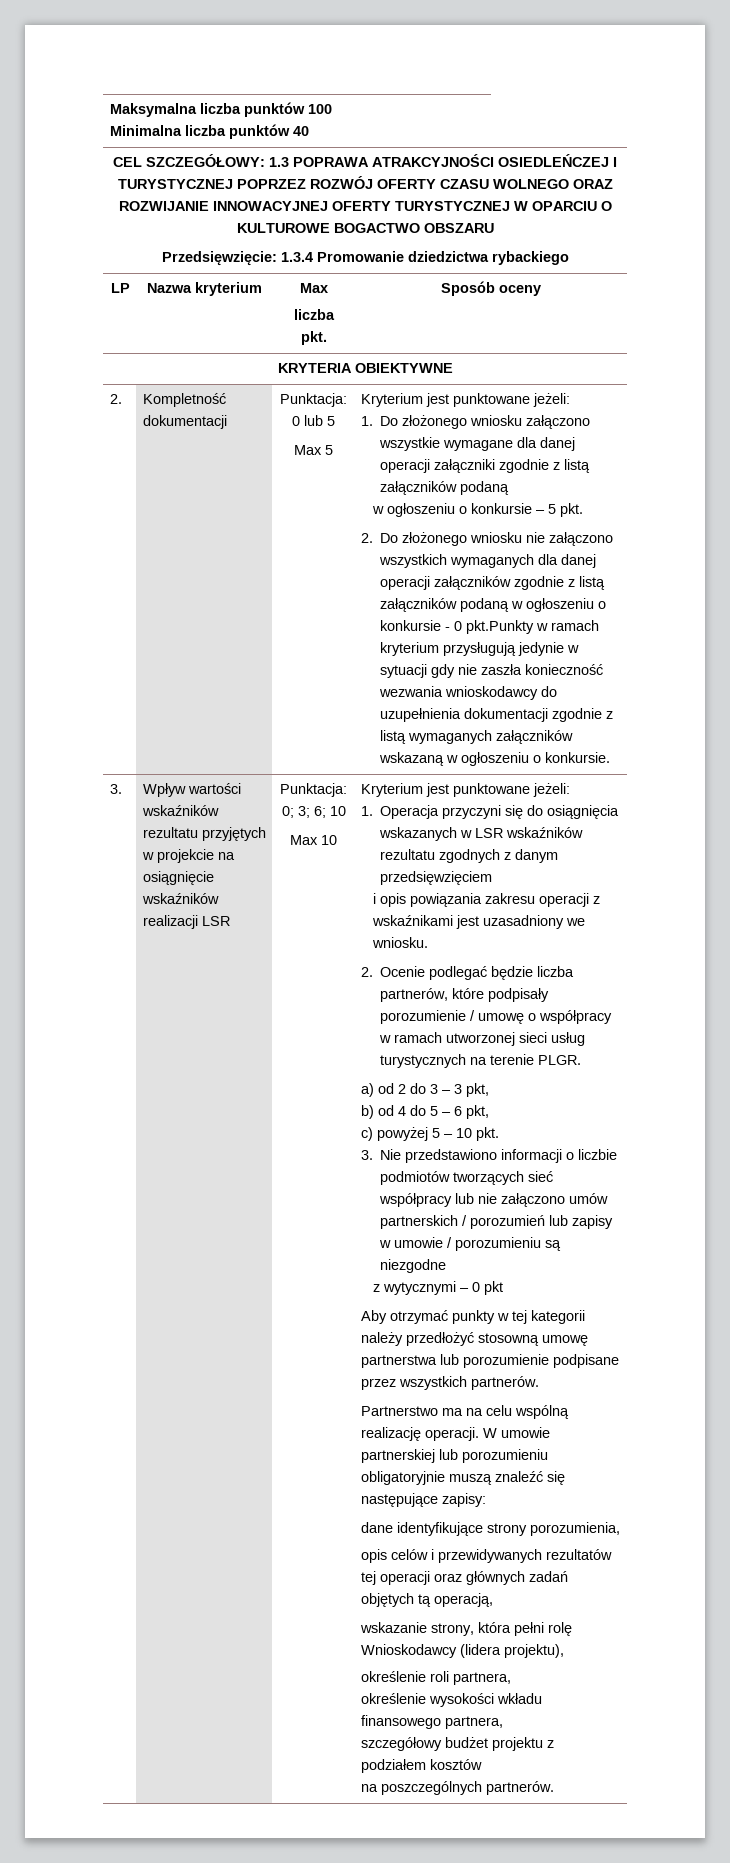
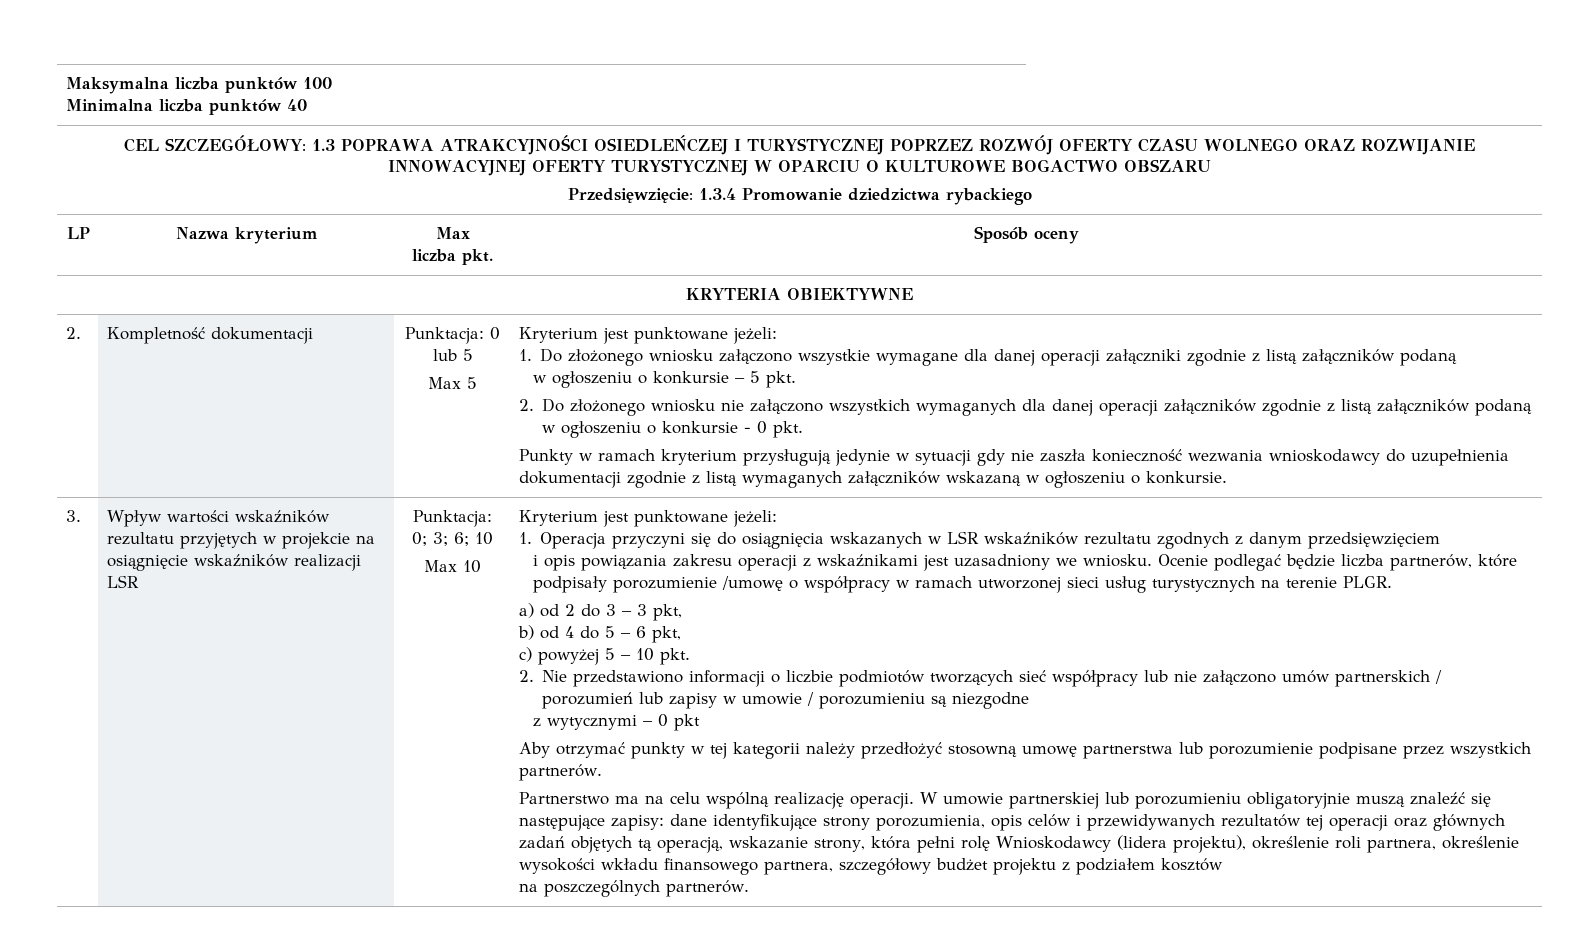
- 2. Do złożonego wniosku nie załączono wszystkich wymaganych dla danej operacji załączników zgodnie z listą załączników podaną w ogłoszeniu o konkursie - 0 pkt.Punkty w ramach kryterium przysługują jedynie w sytuacji gdy nie zaszła konieczność wezwania wnioskodawcy do uzupełnienia dokumentacji zgodnie z listą wymaganych załączników wskazaną w ogłoszeniu o konkursie.
+ 2. Do złożonego wniosku nie załączono wszystkich wymaganych dla danej operacji załączników zgodnie z listą załączników podaną w ogłoszeniu o konkursie - 0 pkt.
+ Punkty w ramach kryterium przysługują jedynie w sytuacji gdy nie zaszła konieczność wezwania wnioskodawcy do uzupełnienia dokumentacji zgodnie z listą wymaganych załączników wskazaną w ogłoszeniu o konkursie.
- i opis powiązania zakresu operacji z wskaźnikami jest uzasadniony we wniosku.
- 2. Ocenie podlegać będzie liczba partnerów, które podpisały porozumienie / umowę o współpracy w ramach utworzonej sieci usług turystycznych na terenie PLGR.
+ i opis powiązania zakresu operacji z wskaźnikami jest uzasadniony we wniosku. Ocenie podlegać będzie liczba partnerów, które podpisały porozumienie /umowę o współpracy w ramach utworzonej sieci usług turystycznych na terenie PLGR.
- 3. Nie przedstawiono informacji o liczbie podmiotów tworzących sieć współpracy lub nie załączono umów partnerskich / porozumień lub zapisy w umowie / porozumieniu są niezgodne
+ 2. Nie przedstawiono informacji o liczbie podmiotów tworzących sieć współpracy lub nie załączono umów partnerskich / porozumień lub zapisy w umowie / porozumieniu są niezgodne
- W umowie partnerskiej lub porozumieniu obligatoryjnie muszą znaleźć się następujące zapisy:
- dane identyfikujące strony porozumienia,
- opis celów i przewidywanych rezultatów tej operacji oraz głównych zadań objętych tą operacją,
- wskazanie strony, która pełni rolę Wnioskodawcy (lidera projektu),
- określenie roli partnera,
- określenie wysokości wkładu finansowego partnera,
- szczegółowy budżet projektu z podziałem kosztów
+ W umowie partnerskiej lub porozumieniu obligatoryjnie muszą znaleźć się następujące zapisy: dane identyfikujące strony porozumienia, opis celów i przewidywanych rezultatów tej operacji oraz głównych zadań objętych tą operacją, wskazanie strony, która pełni rolę Wnioskodawcy (lidera projektu), określenie roli partnera, określenie wysokości wkładu finansowego partnera, szczegółowy budżet projektu z podziałem kosztów

